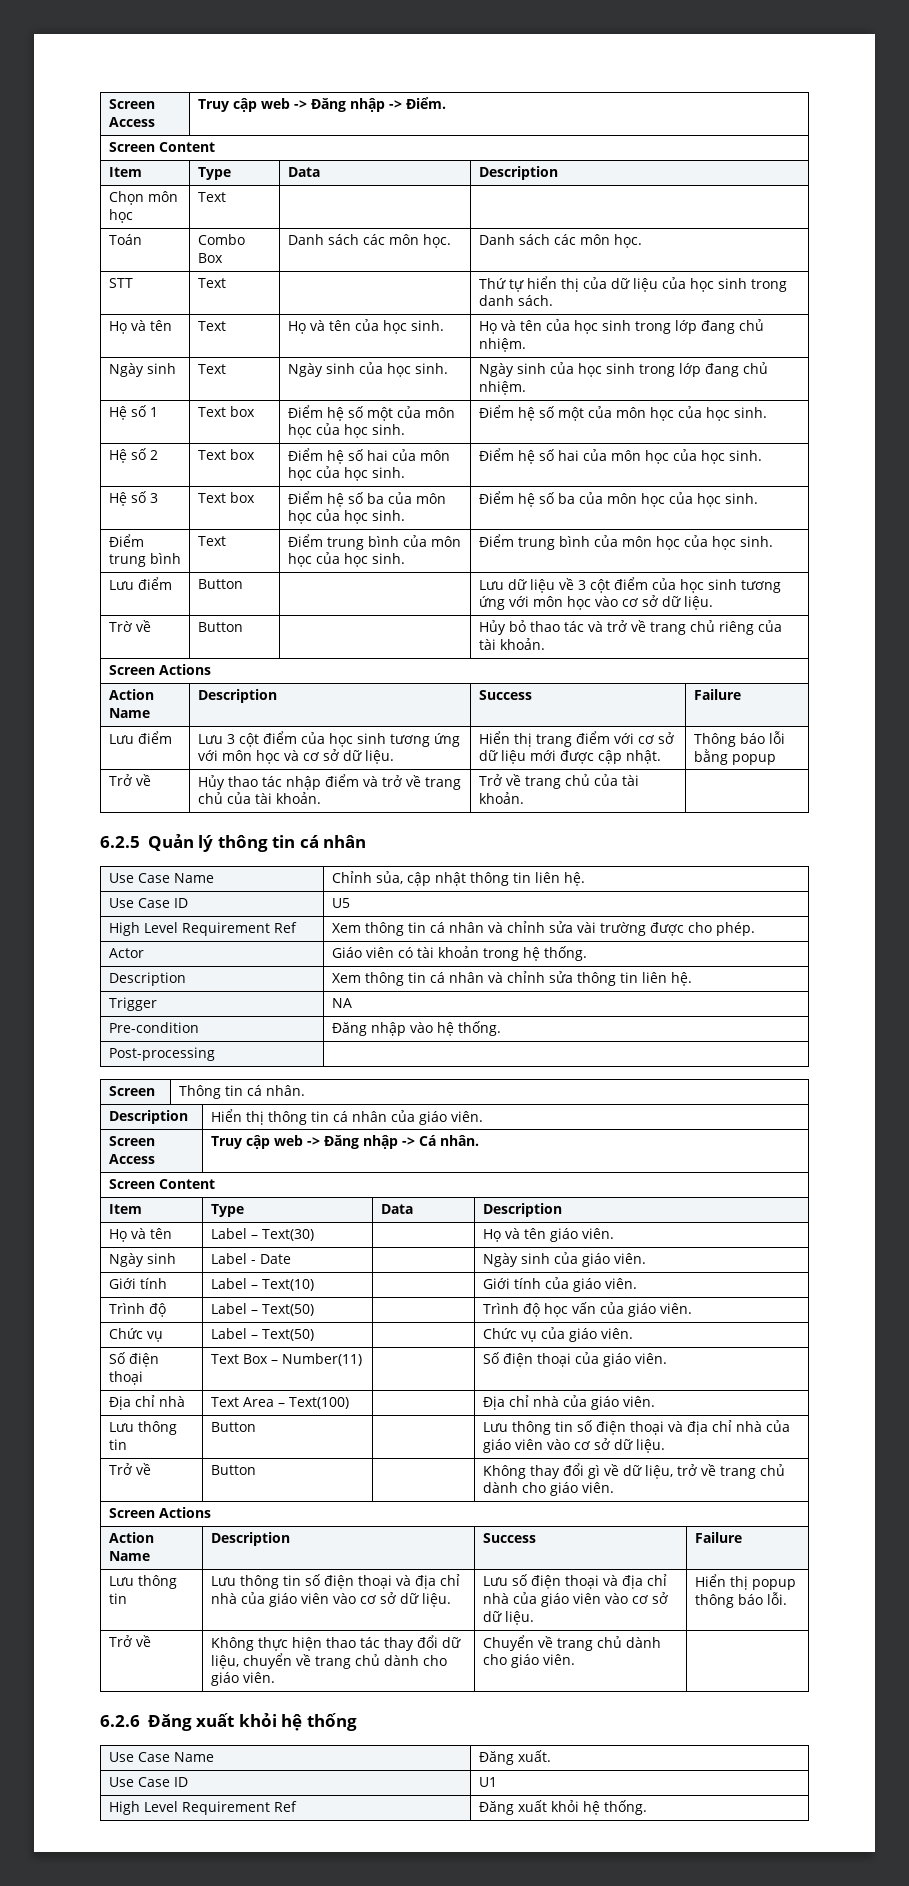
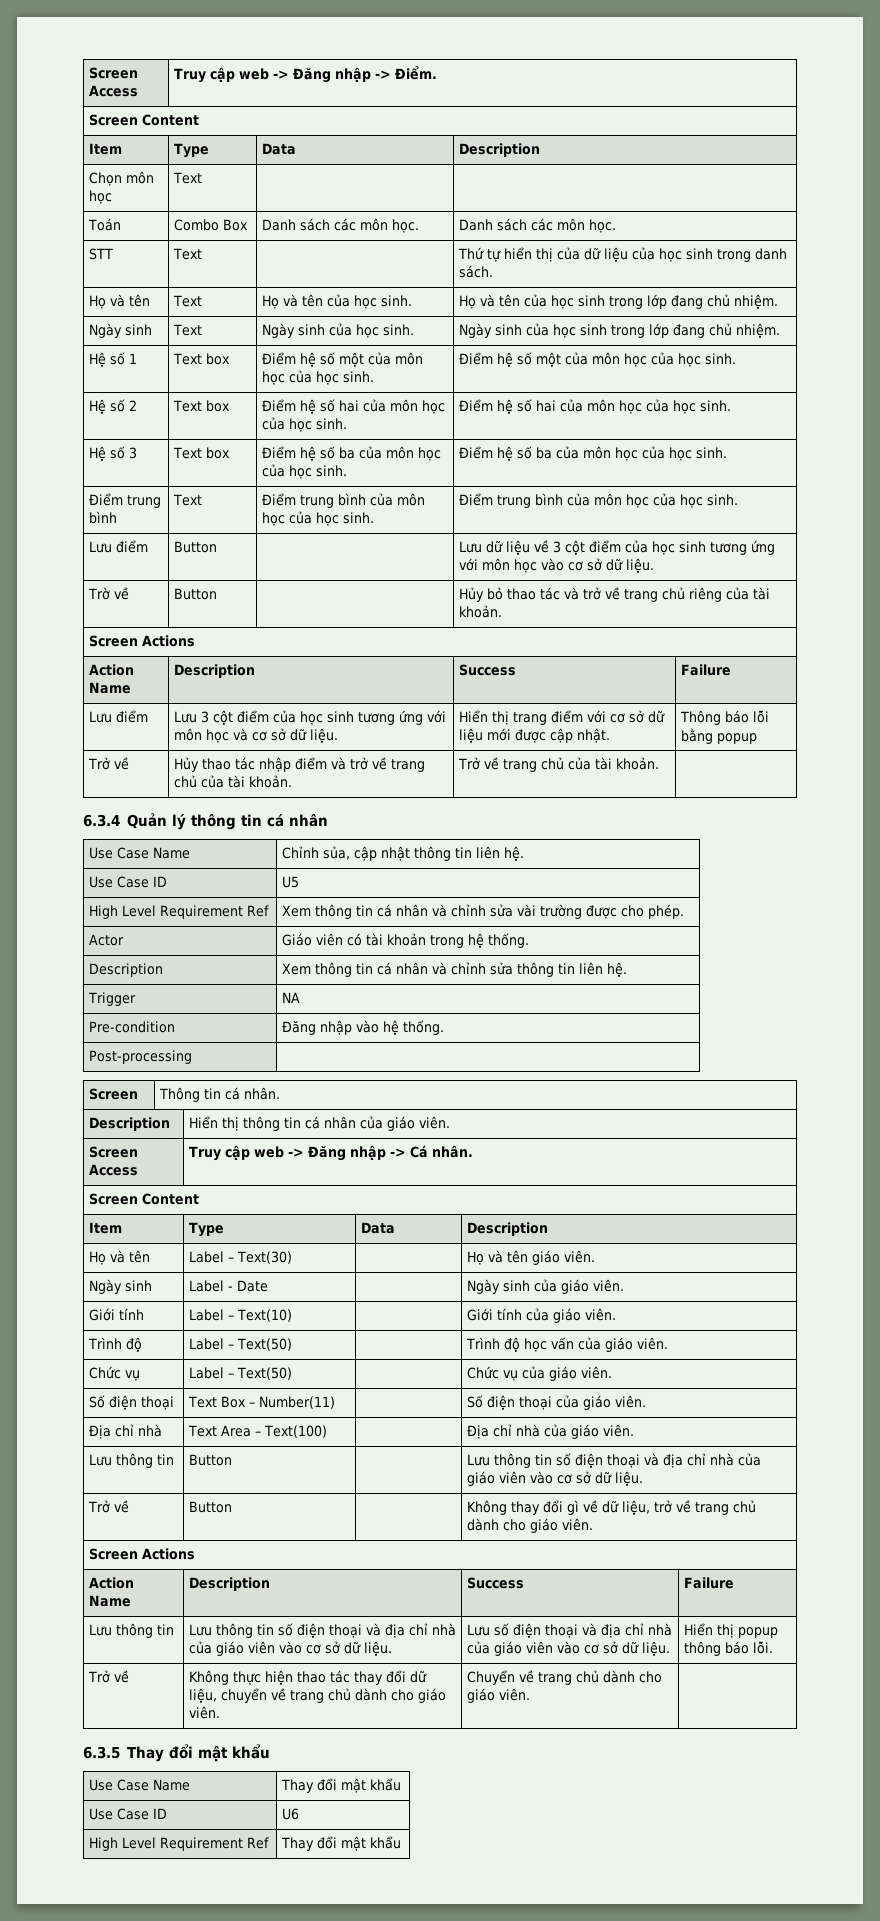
- 6.2.5 Quản lý thông tin cá nhân
+ 6.3.4 Quản lý thông tin cá nhân
- 6.2.6 Đăng xuất khỏi hệ thống
- Use Case Name | Đăng xuất.
- Use Case ID | U1
- High Level Requirement Ref | Đăng xuất khỏi hệ thống.
+ 6.3.5 Thay đổi mật khẩu
+ Use Case Name | Thay đổi mật khẩu
+ Use Case ID | U6
+ High Level Requirement Ref | Thay đổi mật khẩu

